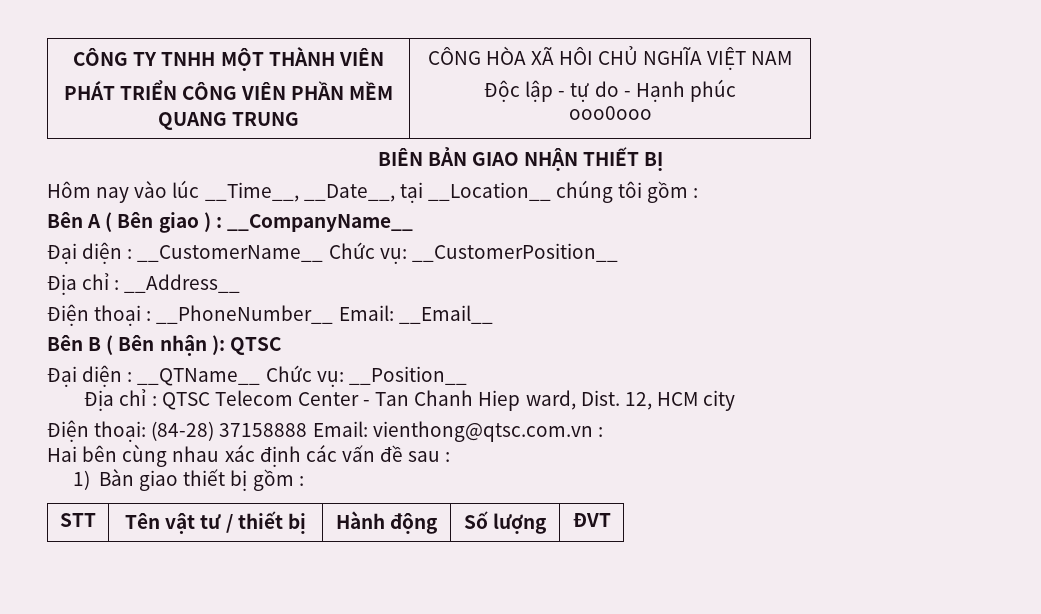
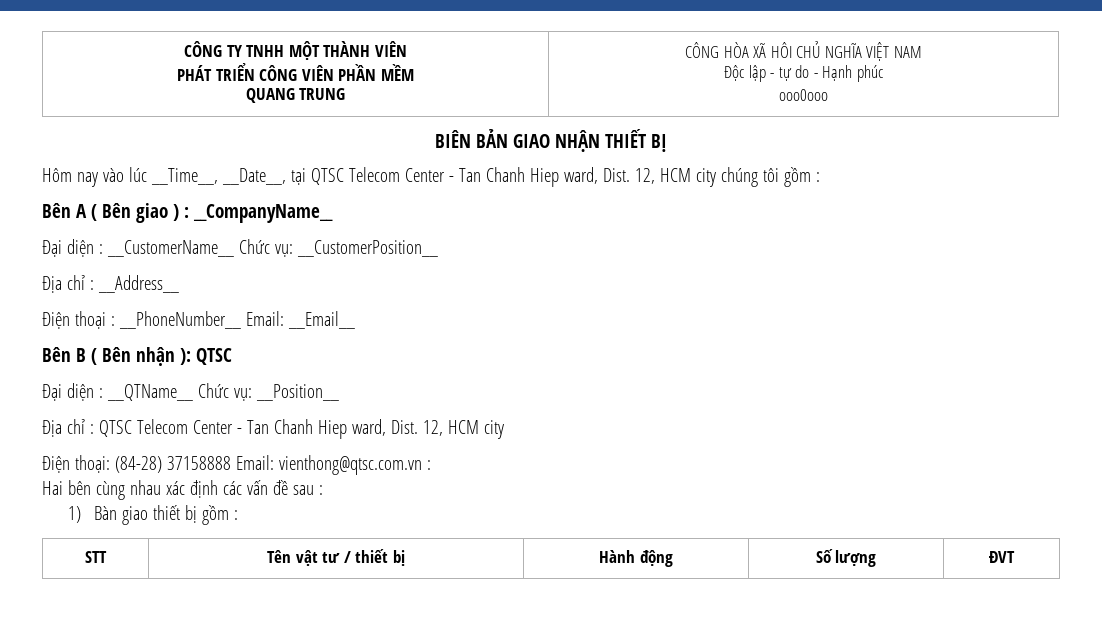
- Hôm nay vào lúc __Time__, __Date__, tại __Location__ chúng tôi gồm :
+ Hôm nay vào lúc __Time__, __Date__, tại QTSC Telecom Center - Tan Chanh Hiep ward, Dist. 12, HCM city chúng tôi gồm :

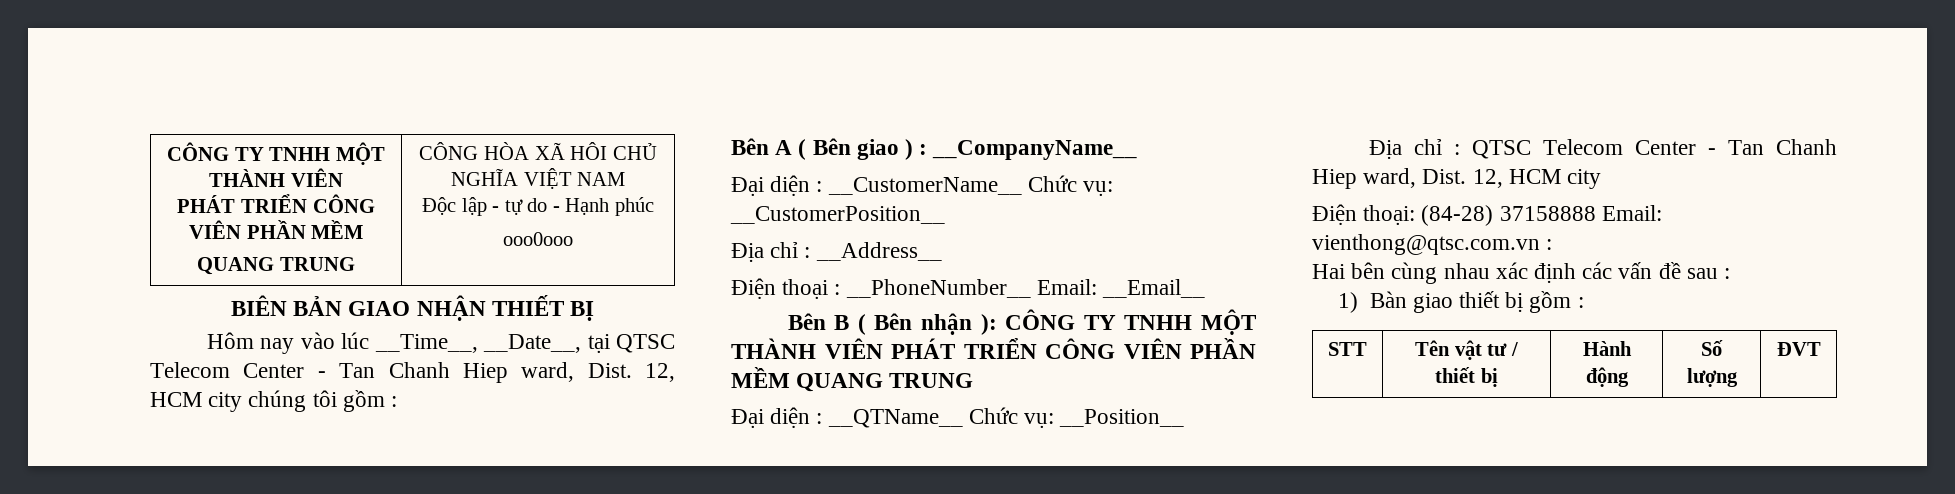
- Bên B ( Bên nhận ): QTSC
+ Bên B ( Bên nhận ): CÔNG TY TNHH MỘT THÀNH VIÊN PHÁT TRIỂN CÔNG VIÊN PHẦN MỀM QUANG TRUNG

